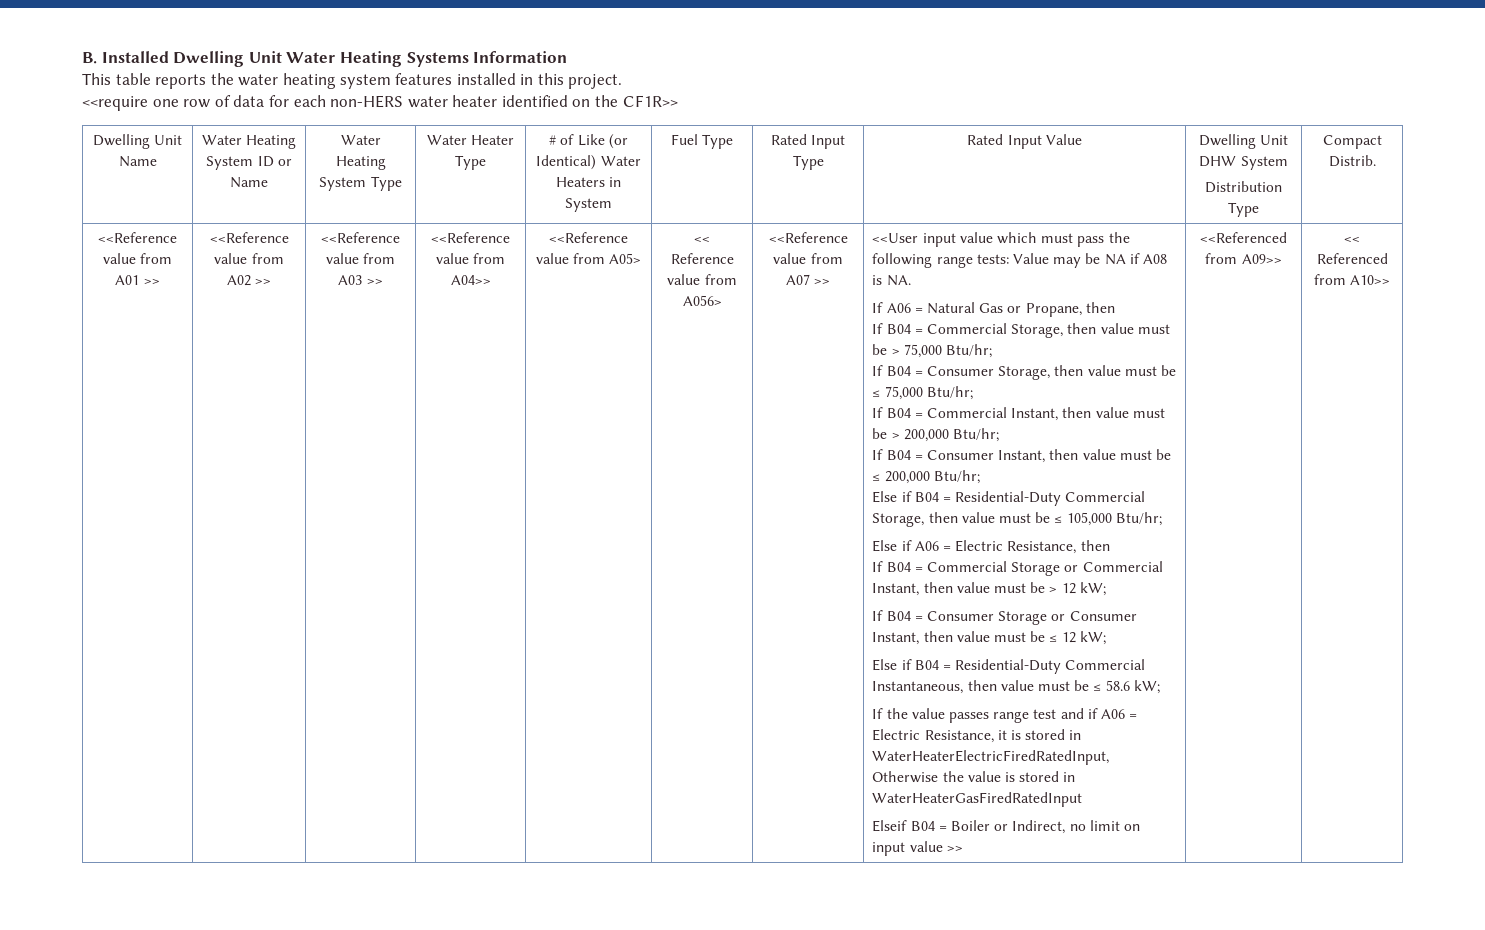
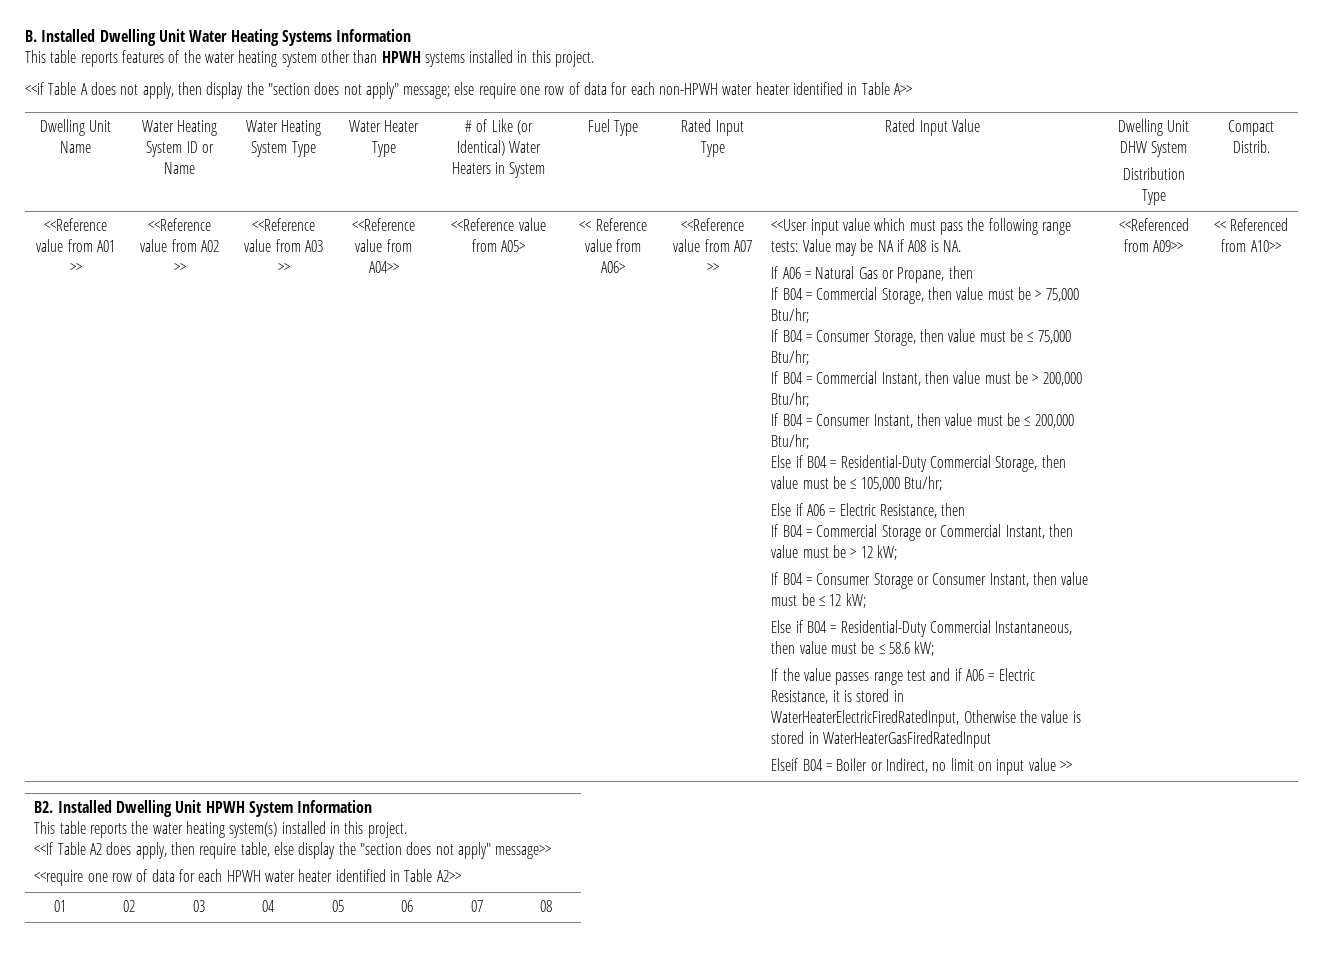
- This table reports the water heating system features installed in this project.
- <<require one row of data for each non-HERS water heater identified on the CF1R>>
+ This table reports features of the water heating system other than HPWH systems installed in this project.
+ <<if Table A does not apply, then display the "section does not apply" message; else require one row of data for each non-HPWH water heater identified in Table A>>
- << Reference value from A056>
+ << Reference value from A06>
+ B2. Installed Dwelling Unit HPWH System Information
+ This table reports the water heating system(s) installed in this project.
+ <<If Table A2 does apply, then require table, else display the "section does not apply" message>>
+ <<require one row of data for each HPWH water heater identified in Table A2>>
+ 01 | 02 | 03 | 04 | 05 | 06 | 07 | 08

